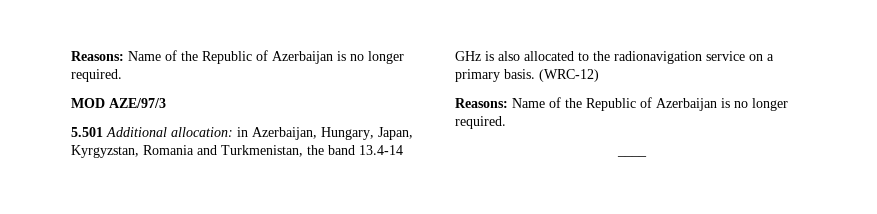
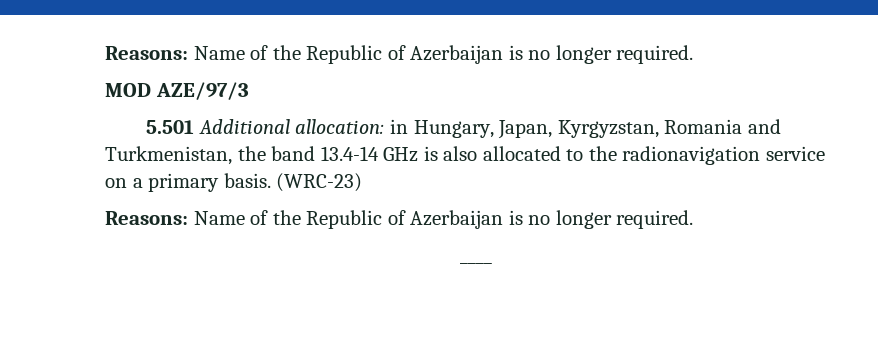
- 5.501 Additional allocation: in Azerbaijan, Hungary, Japan, Kyrgyzstan, Romania and Turkmenistan, the band 13.4-14 GHz is also allocated to the radionavigation service on a primary basis.
+ 5.501 Additional allocation: in Hungary, Japan, Kyrgyzstan, Romania and Turkmenistan, the band 13.4-14 GHz is also allocated to the radionavigation service on a primary basis.
- (WRC-12)
+ (WRC-23)

